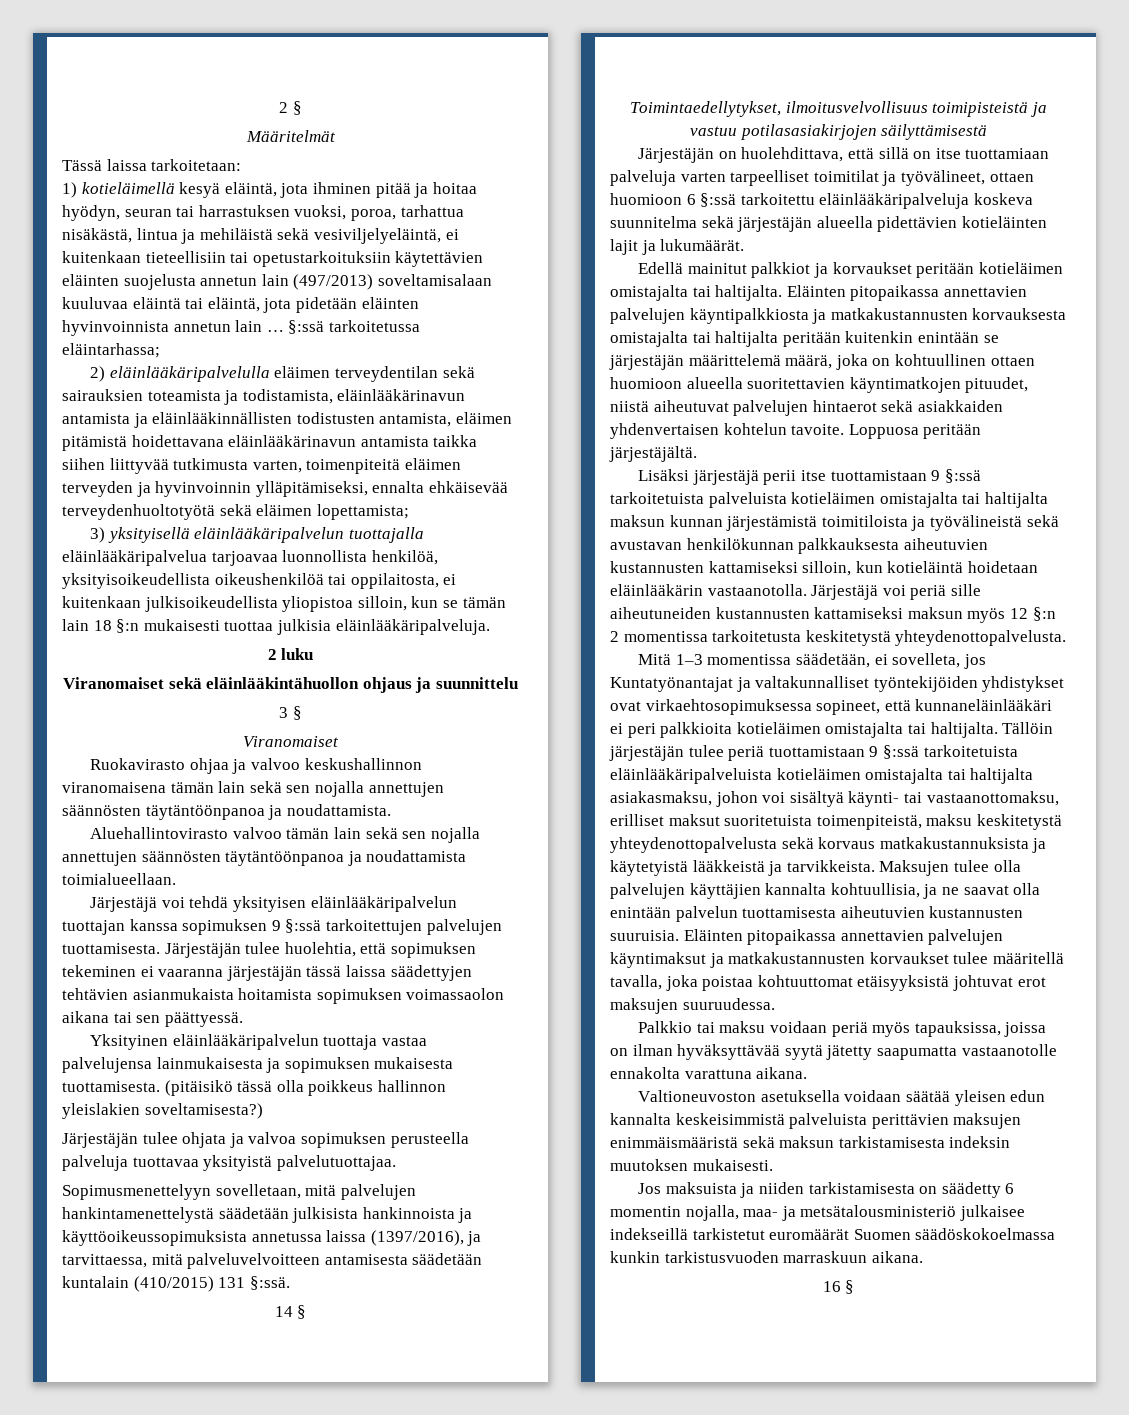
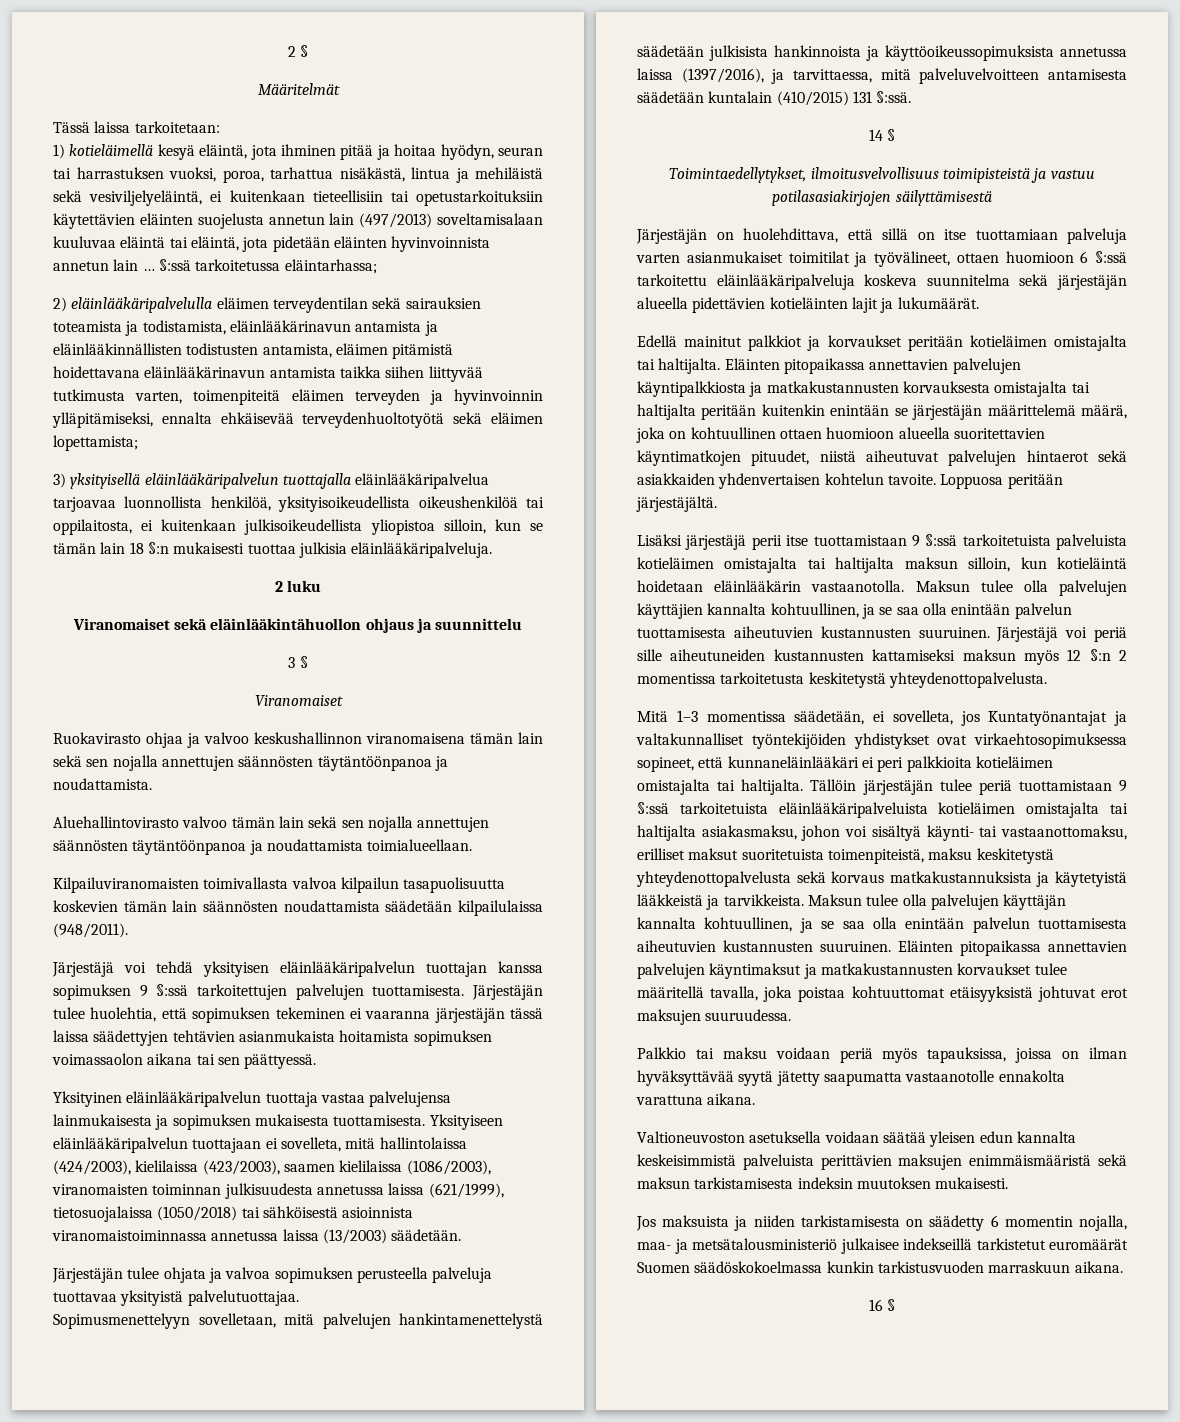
+ Kilpailuviranomaisten toimivallasta valvoa kilpailun tasapuolisuutta koskevien tämän lain säännösten noudattamista säädetään kilpailulaissa (948/2011).
- (pitäisikö tässä olla poikkeus hallinnon yleislakien soveltamisesta?)
+ Yksityiseen eläinlääkäripalvelun tuottajaan ei sovelleta, mitä hallintolaissa (424/2003), kielilaissa (423/2003), saamen kielilaissa (1086/2003), viranomaisten toiminnan julkisuudesta annetussa laissa (621/1999), tietosuojalaissa (1050/2018) tai sähköisestä asioinnista viranomaistoiminnassa annetussa laissa (13/2003) säädetään.
- Järjestäjän on huolehdittava, että sillä on itse tuottamiaan palveluja varten tarpeelliset toimitilat ja työvälineet, ottaen huomioon 6 §:ssä tarkoitettu eläinlääkäripalveluja koskeva suunnitelma sekä järjestäjän alueella pidettävien kotieläinten lajit ja lukumäärät.
+ Järjestäjän on huolehdittava, että sillä on itse tuottamiaan palveluja varten asianmukaiset toimitilat ja työvälineet, ottaen huomioon 6 §:ssä tarkoitettu eläinlääkäripalveluja koskeva suunnitelma sekä järjestäjän alueella pidettävien kotieläinten lajit ja lukumäärät.
- Lisäksi järjestäjä perii itse tuottamistaan 9 §:ssä tarkoitetuista palveluista kotieläimen omistajalta tai haltijalta maksun kunnan järjestämistä toimitiloista ja työvälineistä sekä avustavan henkilökunnan palkkauksesta aiheutuvien kustannusten kattamiseksi silloin, kun kotieläintä hoidetaan eläinlääkärin vastaanotolla.
+ Lisäksi järjestäjä perii itse tuottamistaan 9 §:ssä tarkoitetuista palveluista kotieläimen omistajalta tai haltijalta maksun silloin, kun kotieläintä hoidetaan eläinlääkärin vastaanotolla.
+ Maksun tulee olla palvelujen käyttäjien kannalta kohtuullinen, ja se saa olla enintään palvelun tuottamisesta aiheutuvien kustannusten suuruinen.
- Maksujen tulee olla palvelujen käyttäjien kannalta kohtuullisia, ja ne saavat olla enintään palvelun tuottamisesta aiheutuvien kustannusten suuruisia.
+ Maksun tulee olla palvelujen käyttäjän kannalta kohtuullinen, ja se saa olla enintään palvelun tuottamisesta aiheutuvien kustannusten suuruinen.

